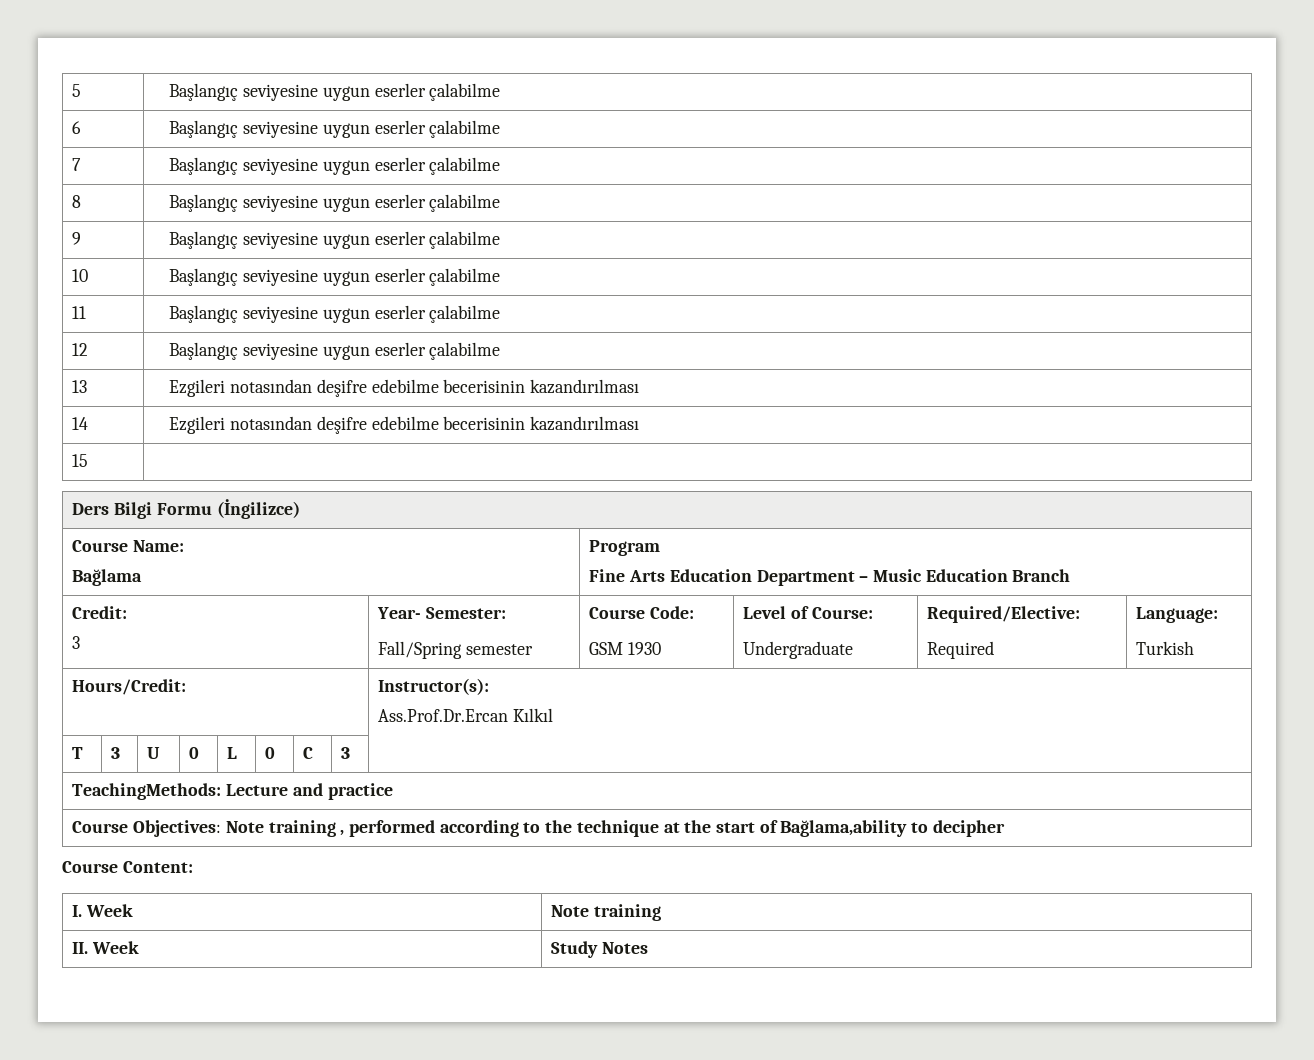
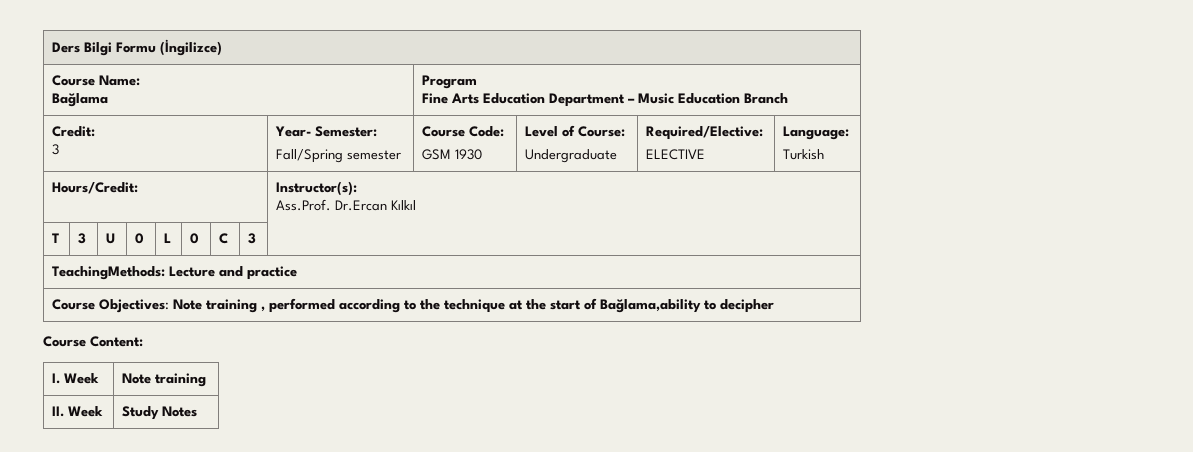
- 5 | Başlangıç seviyesine uygun eserler çalabilme
- 6 | Başlangıç seviyesine uygun eserler çalabilme
- 7 | Başlangıç seviyesine uygun eserler çalabilme
- 8 | Başlangıç seviyesine uygun eserler çalabilme
- 9 | Başlangıç seviyesine uygun eserler çalabilme
- 10 | Başlangıç seviyesine uygun eserler çalabilme
- 11 | Başlangıç seviyesine uygun eserler çalabilme
- 12 | Başlangıç seviyesine uygun eserler çalabilme
- 13 | Ezgileri notasından deşifre edebilme becerisinin kazandırılması
- 14 | Ezgileri notasından deşifre edebilme becerisinin kazandırılması
- 15 |
  Credit:
  3 | Year- Semester:
  Fall/Spring semester | Course Code:
  GSM 1930 | Level of Course:
  Undergraduate | Required/Elective:
- Required | Language:
+ ELECTIVE | Language:
  Hours/Credit: | Instructor(s):
- Ass.Prof.Dr.Ercan Kılkıl
+ Ass.Prof. Dr.Ercan Kılkıl

